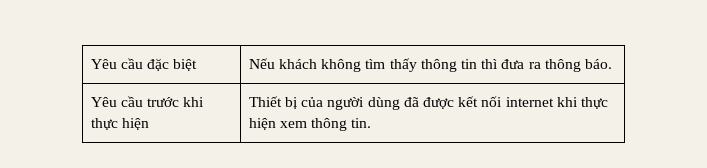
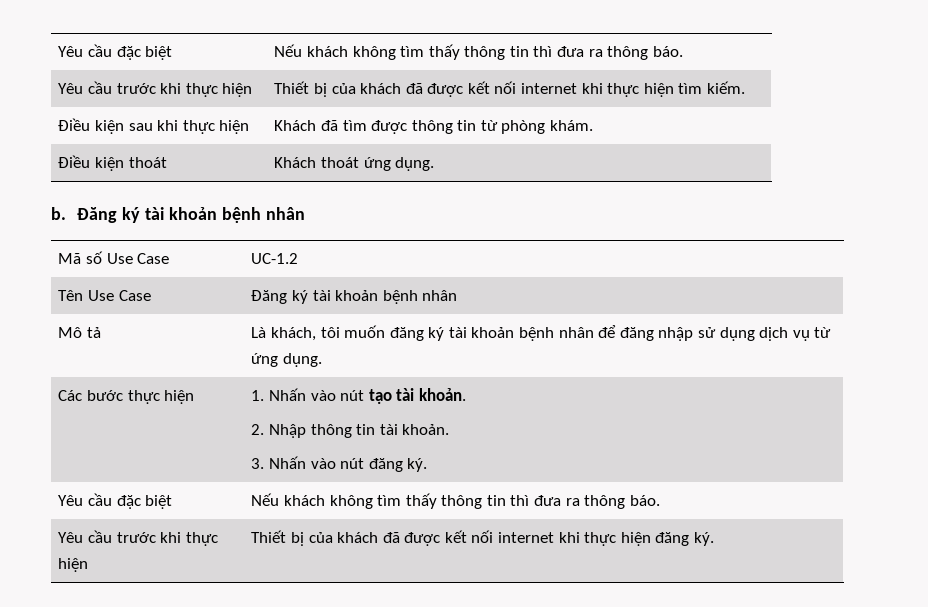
- Yêu cầu trước khi thực hiện | Thiết bị của người dùng đã được kết nối internet khi thực hiện xem thông tin.
+ Yêu cầu trước khi thực hiện | Thiết bị của khách đã được kết nối internet khi thực hiện tìm kiếm.
+ Điều kiện sau khi thực hiện | Khách đã tìm được thông tin từ phòng khám.
+ Điều kiện thoát | Khách thoát ứng dụng.
+ b. Đăng ký tài khoản bệnh nhân
+ Mã số Use Case | UC-1.2
+ Tên Use Case | Đăng ký tài khoản bệnh nhân
+ Mô tả | Là khách, tôi muốn đăng ký tài khoản bệnh nhân để đăng nhập sử dụng dịch vụ từ ứng dụng.
+ Các bước thực hiện | 1. Nhấn vào nút tạo tài khoản.
+ 2. Nhập thông tin tài khoản.
+ 3. Nhấn vào nút đăng ký.
+ Yêu cầu đặc biệt | Nếu khách không tìm thấy thông tin thì đưa ra thông báo.
+ Yêu cầu trước khi thực hiện | Thiết bị của khách đã được kết nối internet khi thực hiện đăng ký.

